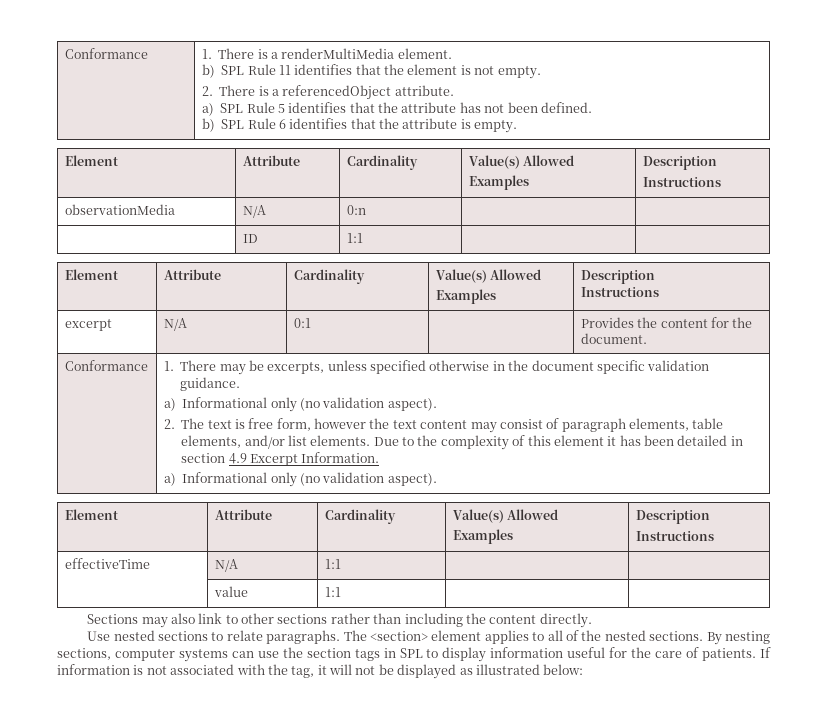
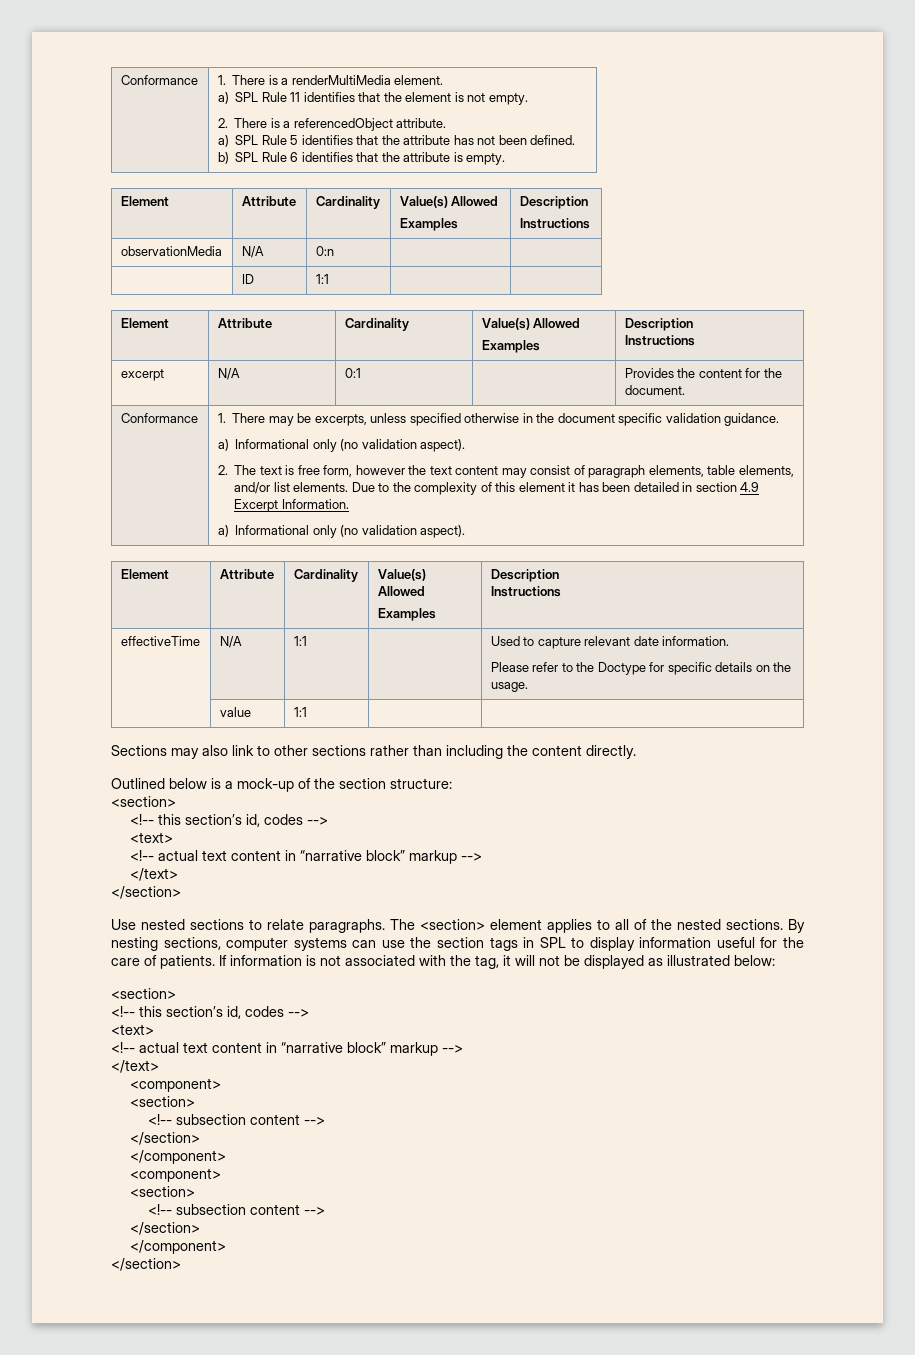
- b) SPL Rule 11 identifies that the element is not empty.
+ a) SPL Rule 11 identifies that the element is not empty.
- effectiveTime | N/A | 1:1 | |
+ effectiveTime | N/A | 1:1 | | Used to capture relevant date information.
+ Please refer to the Doctype for specific details on the usage.
+ Outlined below is a mock-up of the section structure:
+ <section>
+ <!-- this section’s id, codes -->
+ <text>
+ <!-- actual text content in “narrative block” markup -->
+ </text>
+ </section>
  If information is not associated with the tag, it will not be displayed as illustrated below:
+ <section>
+ <!-- this section’s id, codes -->
+ <text>
+ <!-- actual text content in “narrative block” markup -->
+ </text>
+ <component>
+ <section>
+ <!-- subsection content -->
+ </section>
+ </component>
+ <component>
+ <section>
+ <!-- subsection content -->
+ </section>
+ </component>
+ </section>

